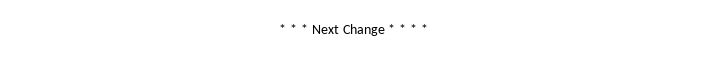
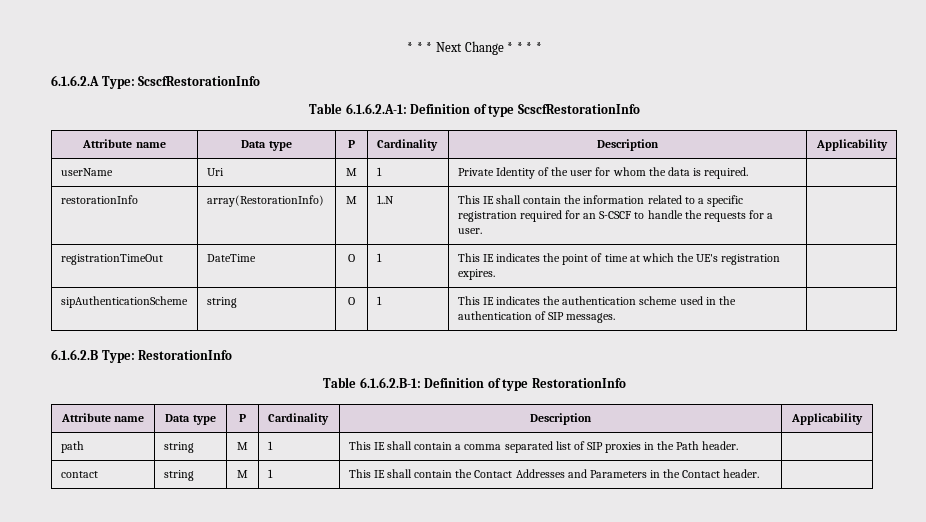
+ 6.1.6.2.A Type: ScscfRestorationInfo
+ Table 6.1.6.2.A-1: Definition of type ScscfRestorationInfo
+ Attribute name | Data type | P | Cardinality | Description | Applicability
+ userName | Uri | M | 1 | Private Identity of the user for whom the data is required. |
+ restorationInfo | array(RestorationInfo) | M | 1..N | This IE shall contain the information related to a specific registration required for an S-CSCF to handle the requests for a user. |
+ registrationTimeOut | DateTime | O | 1 | This IE indicates the point of time at which the UE's registration expires. |
+ sipAuthenticationScheme | string | O | 1 | This IE indicates the authentication scheme used in the authentication of SIP messages. |
+ 6.1.6.2.B Type: RestorationInfo
+ Table 6.1.6.2.B-1: Definition of type RestorationInfo
+ Attribute name | Data type | P | Cardinality | Description | Applicability
+ path | string | M | 1 | This IE shall contain a comma separated list of SIP proxies in the Path header. |
+ contact | string | M | 1 | This IE shall contain the Contact Addresses and Parameters in the Contact header. |

